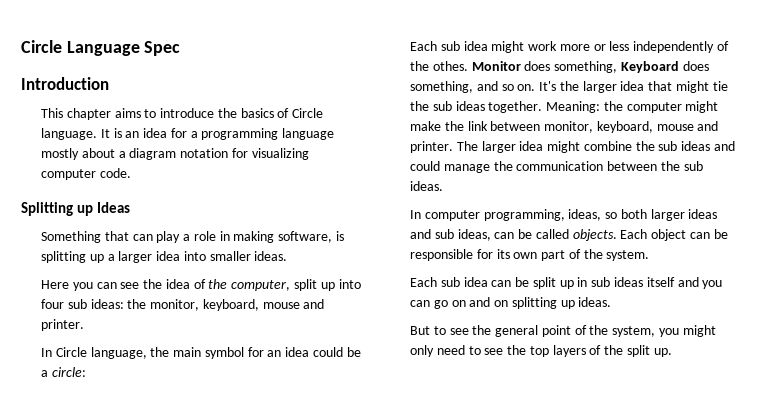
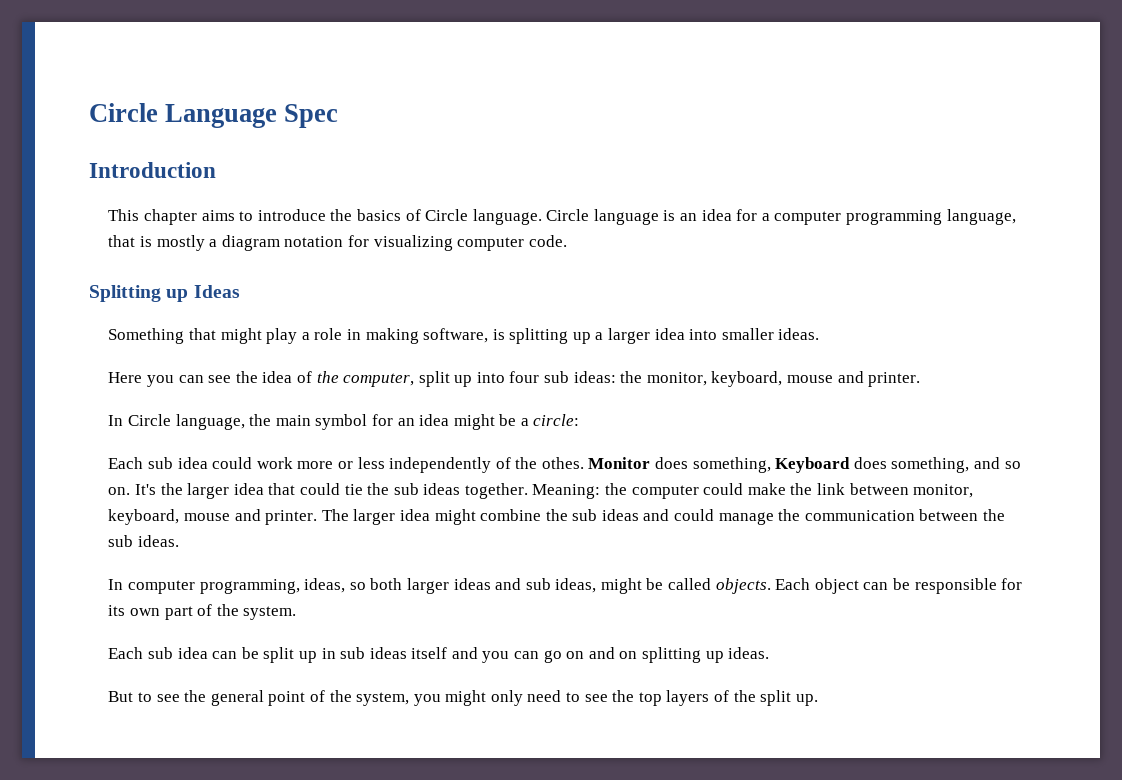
- It is an idea for a programming language mostly about a diagram notation for visualizing computer code.
+ Circle language is an idea for a computer programming language, that is mostly a diagram notation for visualizing computer code.
- Something that can play a role in making software, is splitting up a larger idea into smaller ideas.
+ Something that might play a role in making software, is splitting up a larger idea into smaller ideas.
- In Circle language, the main symbol for an idea could be a circle:
+ In Circle language, the main symbol for an idea might be a circle:
- Each sub idea might work more or less independently of the othes.
+ Each sub idea could work more or less independently of the othes.
- It's the larger idea that might tie the sub ideas together.
+ It's the larger idea that could tie the sub ideas together.
- Meaning: the computer might make the link between monitor, keyboard, mouse and printer.
+ Meaning: the computer could make the link between monitor, keyboard, mouse and printer.
- In computer programming, ideas, so both larger ideas and sub ideas, can be called objects.
+ In computer programming, ideas, so both larger ideas and sub ideas, might be called objects.

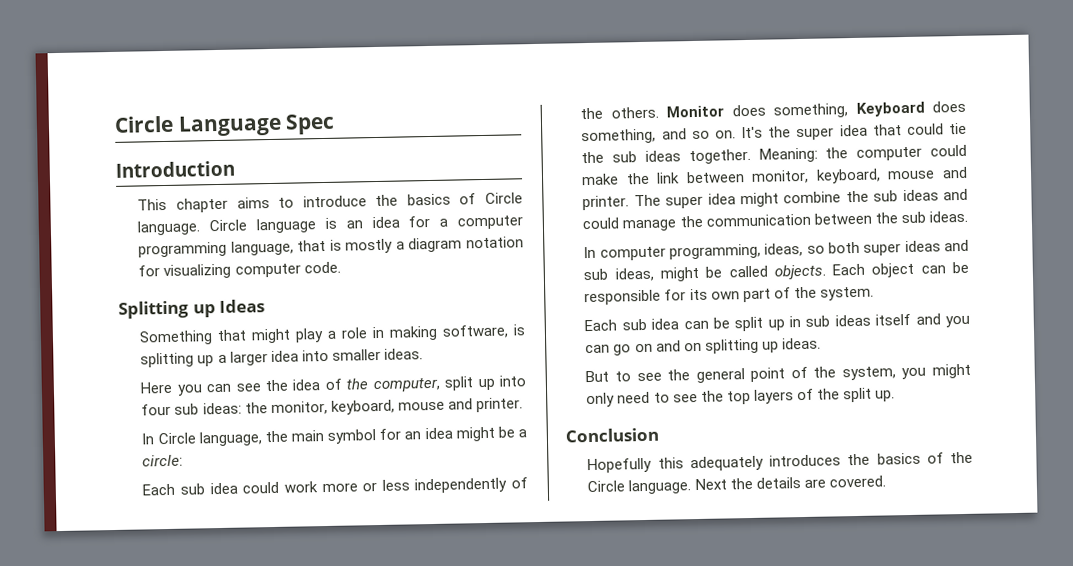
- Each sub idea could work more or less independently of the othes.
+ Each sub idea could work more or less independently of the others.
- It's the larger idea that could tie the sub ideas together.
+ It's the super idea that could tie the sub ideas together.
- The larger idea might combine the sub ideas and could manage the communication between the sub ideas.
+ The super idea might combine the sub ideas and could manage the communication between the sub ideas.
- In computer programming, ideas, so both larger ideas and sub ideas, might be called objects.
+ In computer programming, ideas, so both super ideas and sub ideas, might be called objects.
+ Conclusion
+ Hopefully this adequately introduces the basics of the Circle language. Next the details are covered.

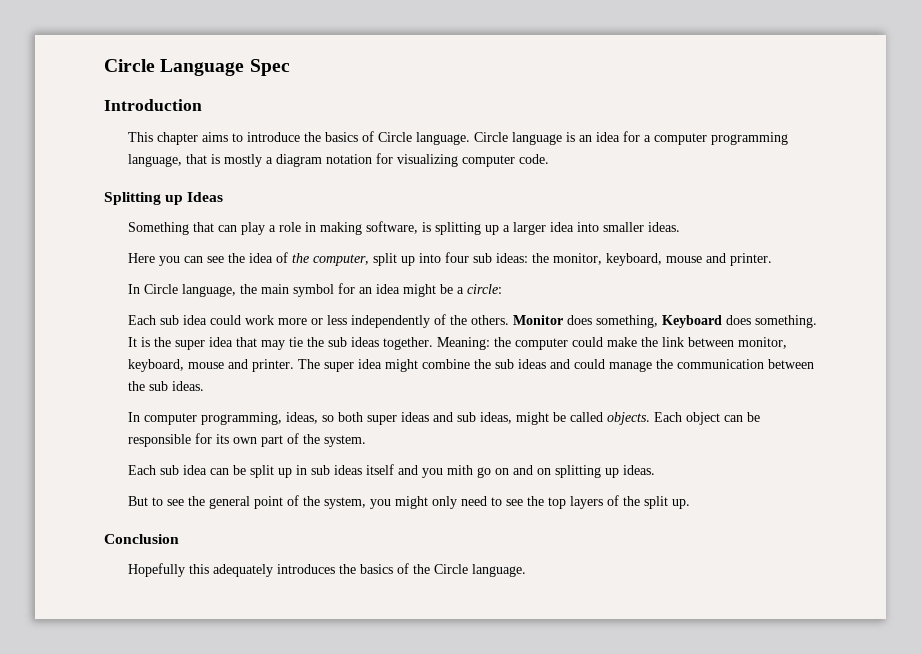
- Something that might play a role in making software, is splitting up a larger idea into smaller ideas.
+ Something that can play a role in making software, is splitting up a larger idea into smaller ideas.
- Monitor does something, Keyboard does something, and so on. It's the super idea that could tie the sub ideas together.
+ Monitor does something, Keyboard does something. It is the super idea that may tie the sub ideas together.
- Each sub idea can be split up in sub ideas itself and you can go on and on splitting up ideas.
+ Each sub idea can be split up in sub ideas itself and you mith go on and on splitting up ideas.
- Next the details are covered.

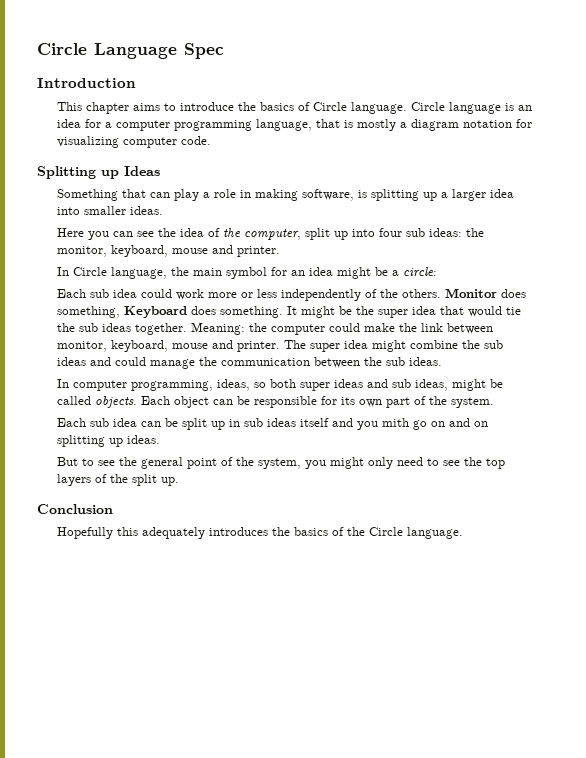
- It is the super idea that may tie the sub ideas together.
+ It might be the super idea that would tie the sub ideas together.

